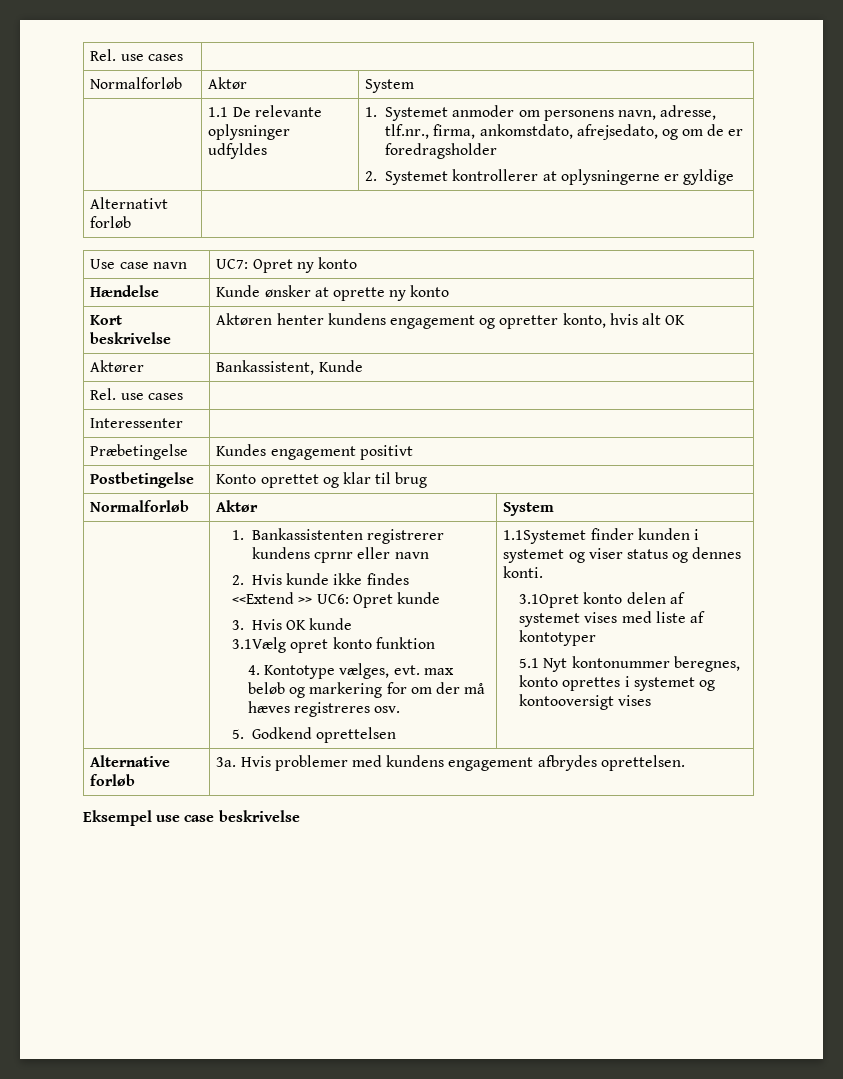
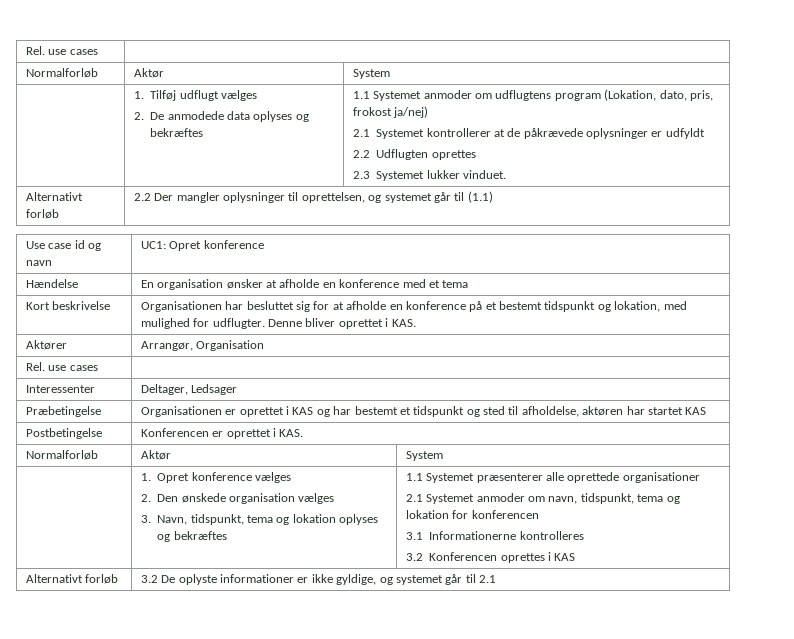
- | 1.1 De relevante oplysninger udfyldes | 1. Systemet anmoder om personens navn, adresse, tlf.nr., firma, ankomstdato, afrejsedato, og om de er foredragsholder
- 2. Systemet kontrollerer at oplysningerne er gyldige
- Alternativt forløb |
+ | 1. Tilføj udflugt vælges
+ 2. De anmodede data oplyses og bekræftes | 1.1 Systemet anmoder om udflugtens program (Lokation, dato, pris, frokost ja/nej)
+ 2.1 Systemet kontrollerer at de påkrævede oplysninger er udfyldt
+ 2.2 Udflugten oprettes
+ 2.3 Systemet lukker vinduet.
+ Alternativt forløb | 2.2 Der mangler oplysninger til oprettelsen, og systemet går til (1.1)
- Use case navn | UC7: Opret ny konto
- Hændelse | Kunde ønsker at oprette ny konto
- Kort beskrivelse | Aktøren henter kundens engagement og opretter konto, hvis alt OK
+ Use case id og navn | UC1: Opret konference
+ Hændelse | En organisation ønsker at afholde en konference med et tema
+ Kort beskrivelse | Organisationen har besluttet sig for at afholde en konference på et bestemt tidspunkt og lokation, med mulighed for udflugter. Denne bliver oprettet i KAS.
- Aktører | Bankassistent, Kunde
+ Aktører | Arrangør, Organisation
- Interessenter |
+ Interessenter | Deltager, Ledsager
- Præbetingelse | Kundes engagement positivt
- Postbetingelse | Konto oprettet og klar til brug
+ Præbetingelse | Organisationen er oprettet i KAS og har bestemt et tidspunkt og sted til afholdelse, aktøren har startet KAS
+ Postbetingelse | Konferencen er oprettet i KAS.
  Normalforløb | Aktør | System
- | 1. Bankassistenten registrerer kundens cprnr eller navn
- 2. Hvis kunde ikke findes
- <<Extend >> UC6: Opret kunde
- 3. Hvis OK kunde
- 3.1Vælg opret konto funktion
- 4. Kontotype vælges, evt. max beløb og markering for om der må hæves registreres osv.
- 5. Godkend oprettelsen | 1.1Systemet finder kunden i systemet og viser status og dennes konti.
- 3.1Opret konto delen af systemet vises med liste af kontotyper
- 5.1 Nyt kontonummer beregnes, konto oprettes i systemet og kontooversigt vises
- Alternative forløb | 3a. Hvis problemer med kundens engagement afbrydes oprettelsen.
- Eksempel use case beskrivelse
+ | 1. Opret konference vælges
+ 2. Den ønskede organisation vælges
+ 3. Navn, tidspunkt, tema og lokation oplyses og bekræftes | 1.1 Systemet præsenterer alle oprettede organisationer
+ 2.1 Systemet anmoder om navn, tidspunkt, tema og lokation for konferencen
+ 3.1 Informationerne kontrolleres
+ 3.2 Konferencen oprettes i KAS
+ Alternativt forløb | 3.2 De oplyste informationer er ikke gyldige, og systemet går til 2.1

